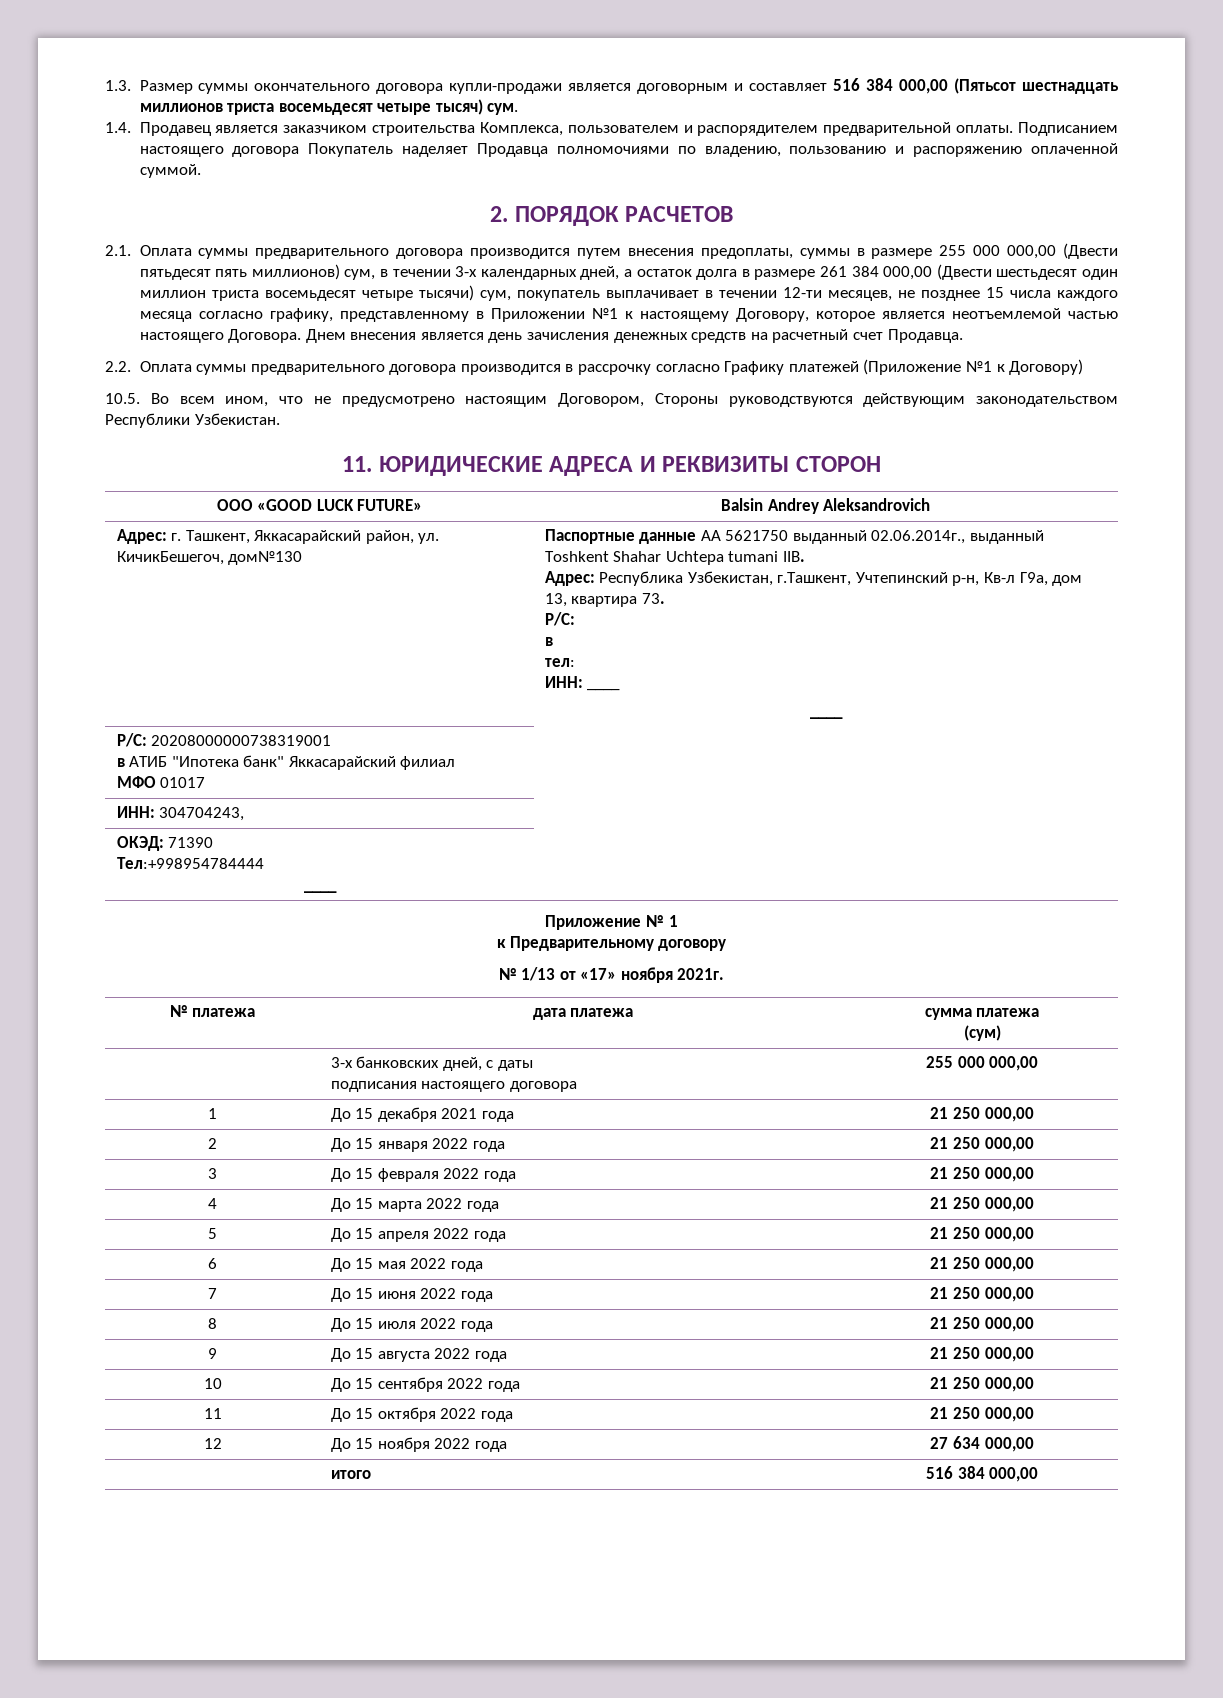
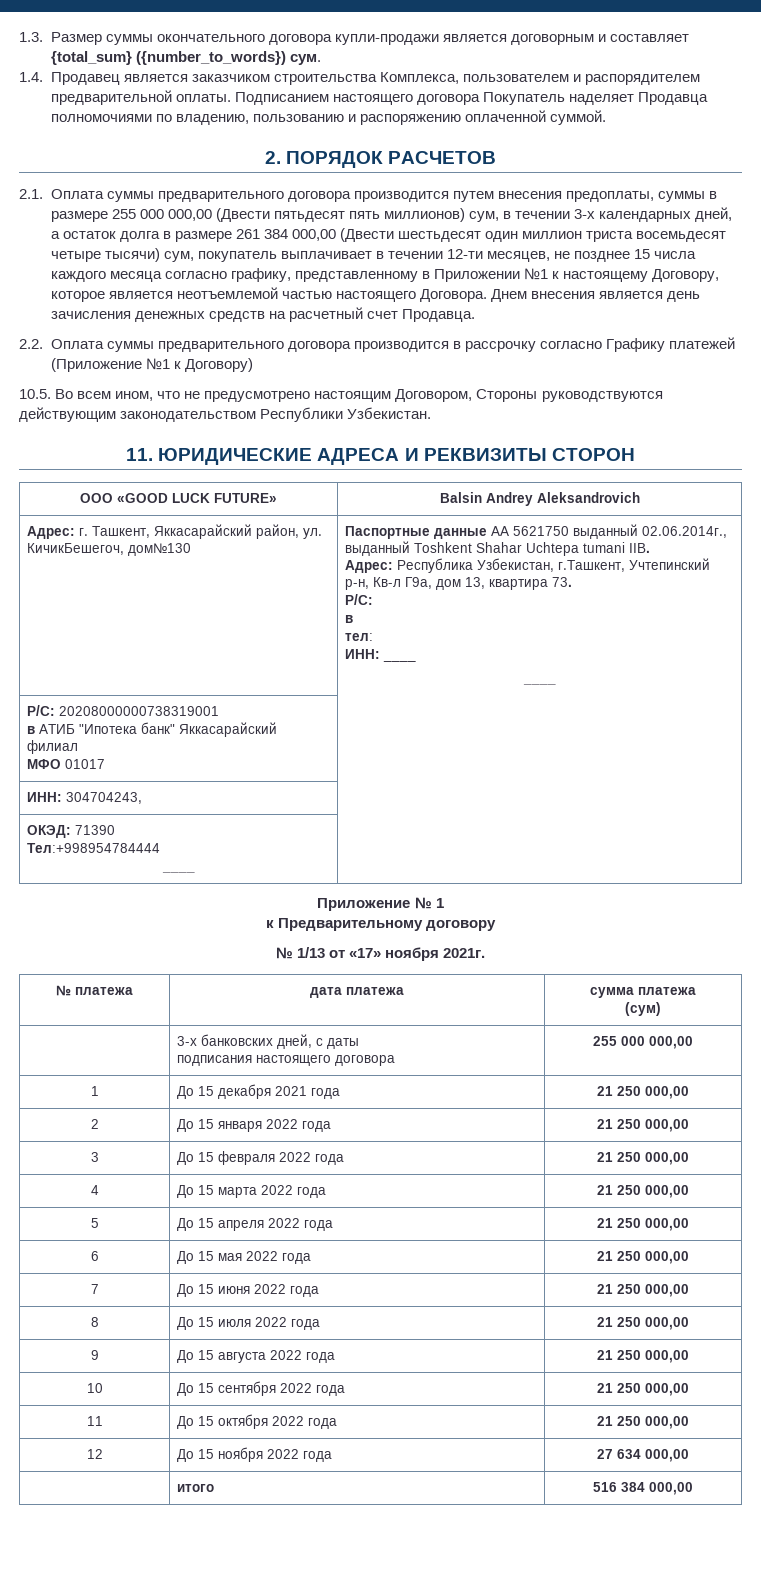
- 1.3. Размер суммы окончательного договора купли-продажи является договорным и составляет 516 384 000,00 (Пятьсот шестнадцать миллионов триста восемьдесят четыре тысяч) сум.
+ 1.3. Размер суммы окончательного договора купли-продажи является договорным и составляет {total_sum} ({number_to_words}) сум.

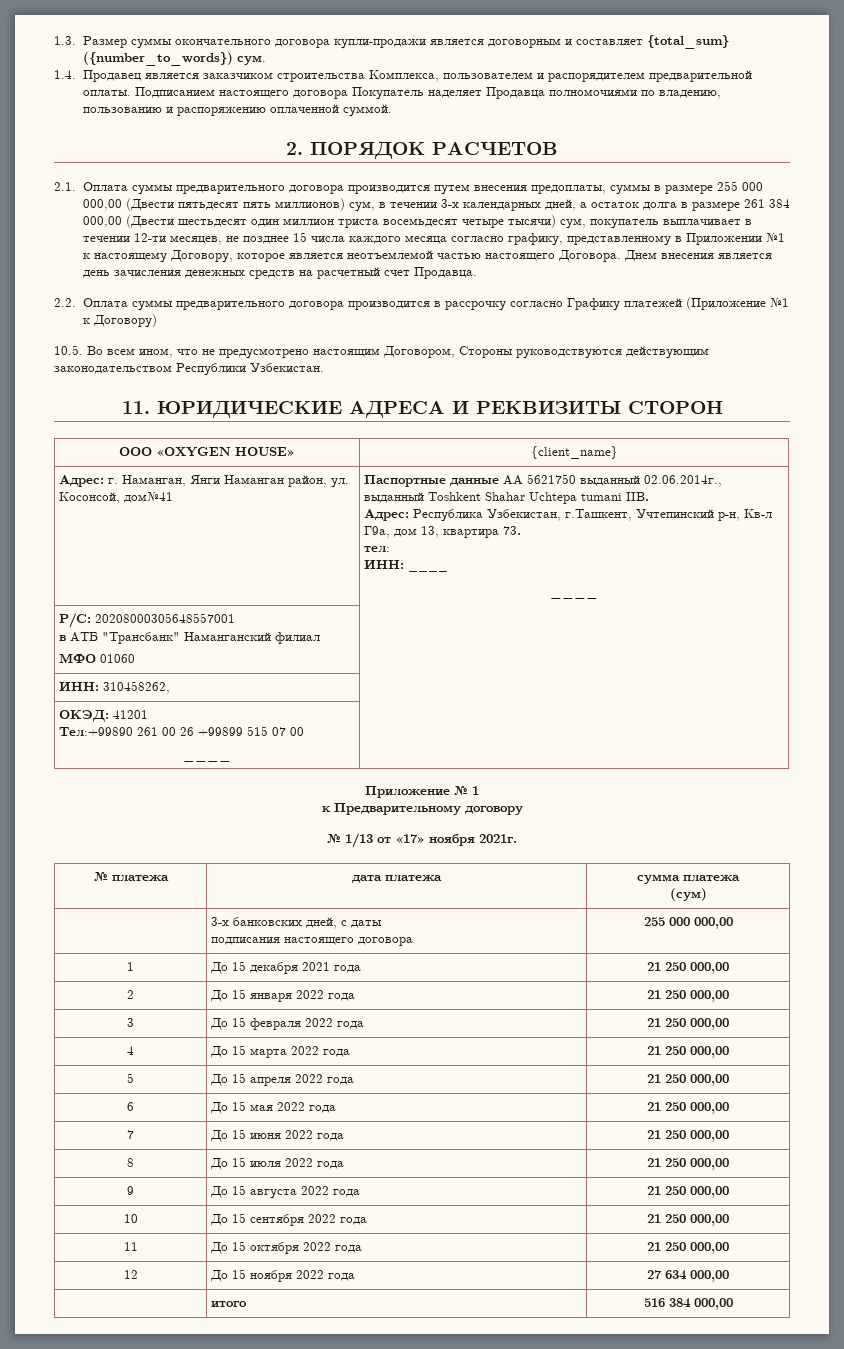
- OOO «GOOD LUCK FUTURE» | Balsin Andrey Aleksandrovich
- Адрес: г. Ташкент, Яккасарайский район, ул. КичикБешегоч, дом№130 | Паспортные данные AA 5621750 выданный 02.06.2014г., выданный Toshkent Shahar Uchtepa tumani IIB.
+ OOO «OXYGEN HOUSE» | {client_name}
+ Адрес: г. Наманган, Янги Наманган район, ул. Косонсой, дом№41 | Паспортные данные AA 5621750 выданный 02.06.2014г., выданный Toshkent Shahar Uchtepa tumani IIB.
  Адрес: Республика Узбекистан, г.Ташкент, Учтепинский р-н, Кв-л Г9а, дом 13, квартира 73.
- Р/С:
- в
- Р/С: 20208000000738319001
- в АТИБ "Ипотека банк" Яккасарайский филиал
- МФО 01017 |
- ИНН: 304704243, |
+ Р/С: 20208000305648557001
+ в АТБ "Трансбанк" Наманганский филиал
+ МФО 01060 |
+ ИНН: 310458262, |
- ОКЭД: 71390
- Тел:+998954784444
+ ОКЭД: 41201
+ Тел:+99890 261 00 26 +99899 515 07 00

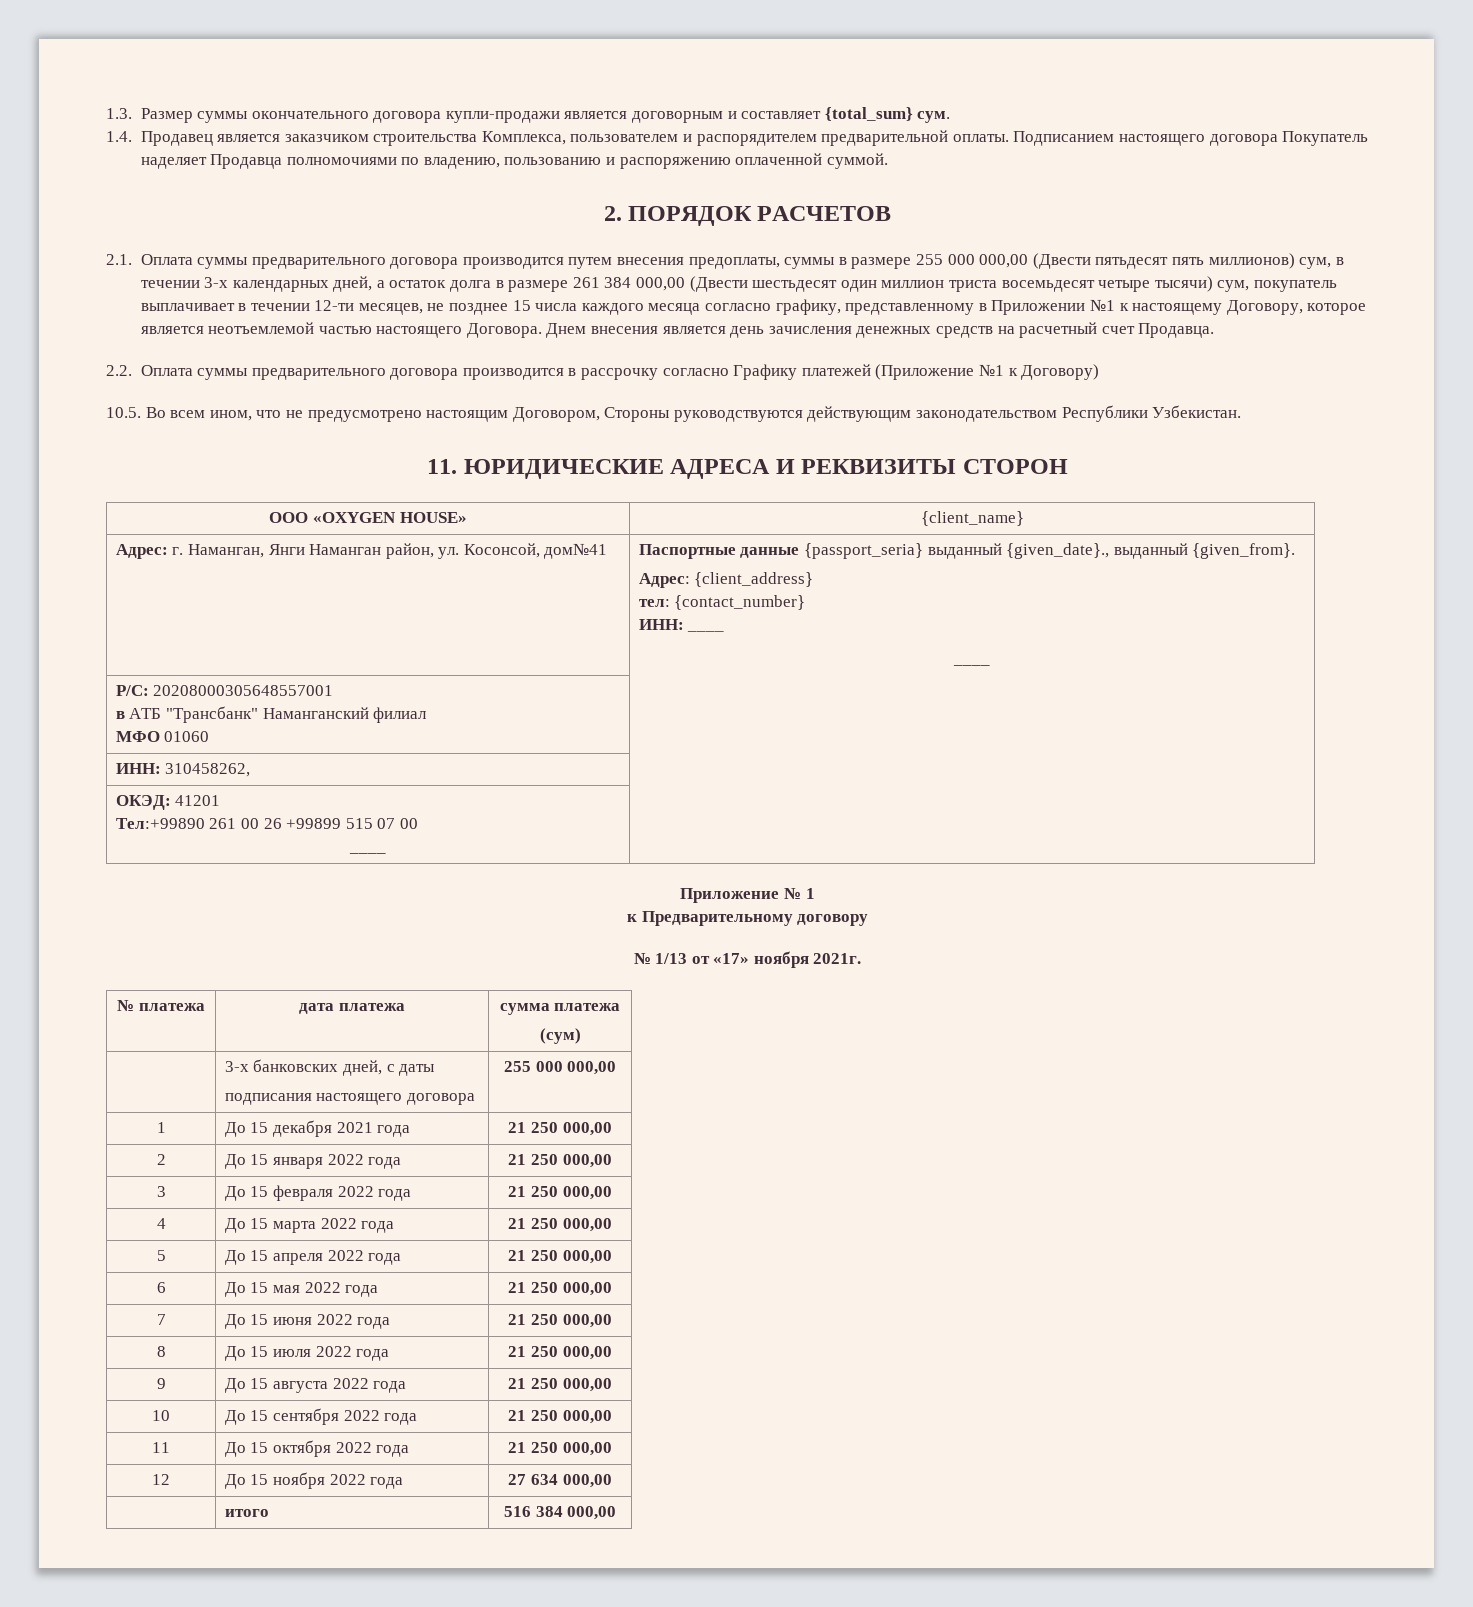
- 1.3. Размер суммы окончательного договора купли-продажи является договорным и составляет {total_sum} ({number_to_words}) сум.
+ 1.3. Размер суммы окончательного договора купли-продажи является договорным и составляет {total_sum} сум.
- Адрес: г. Наманган, Янги Наманган район, ул. Косонсой, дом№41 | Паспортные данные AA 5621750 выданный 02.06.2014г., выданный Toshkent Shahar Uchtepa tumani IIB.
- Адрес: Республика Узбекистан, г.Ташкент, Учтепинский р-н, Кв-л Г9а, дом 13, квартира 73.
- тел:
+ Адрес: г. Наманган, Янги Наманган район, ул. Косонсой, дом№41 | Паспортные данные {passport_seria} выданный {given_date}., выданный {given_from}.
+ Адрес: {client_address}
+ тел: {contact_number}

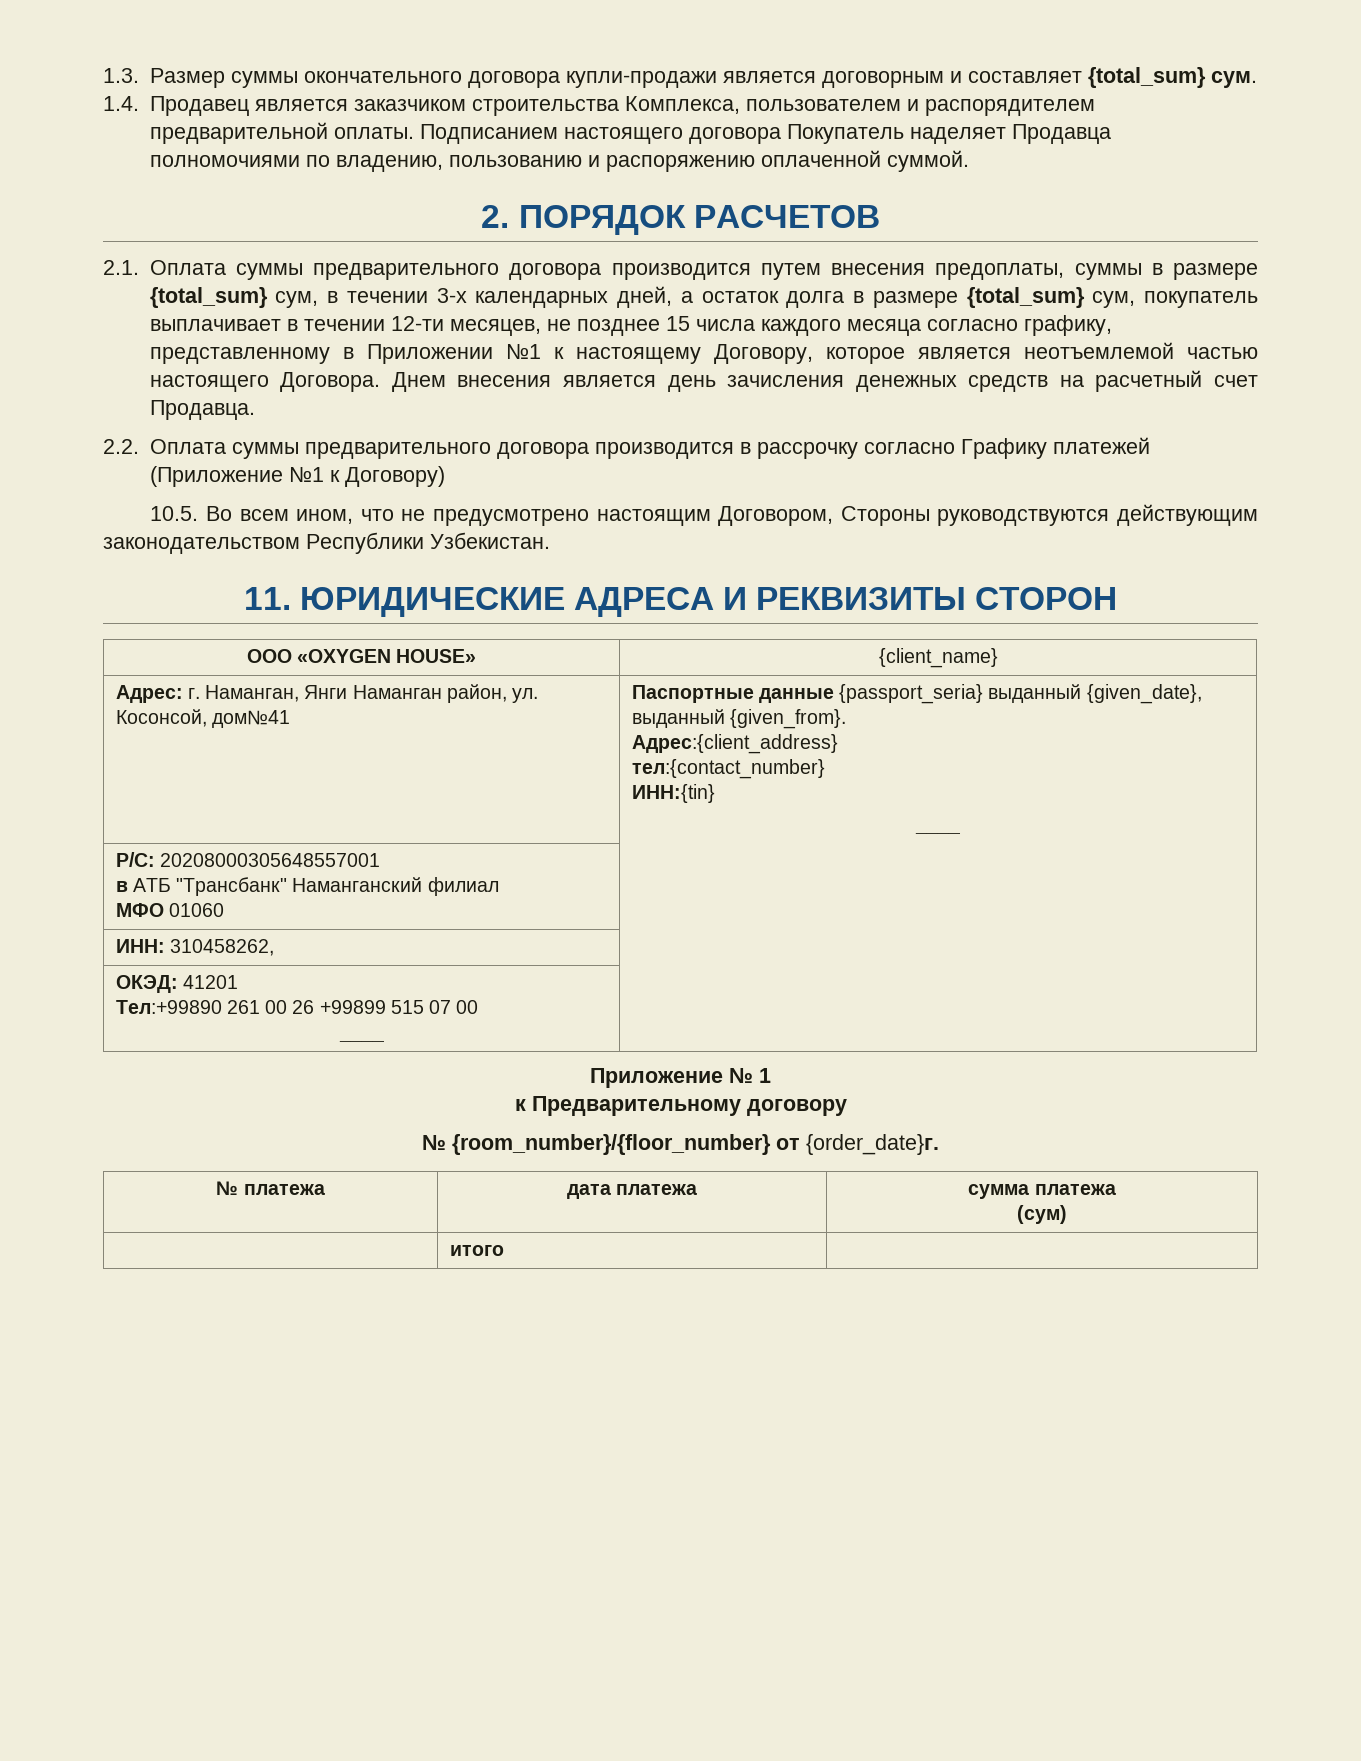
- 2.1. Оплата суммы предварительного договора производится путем внесения предоплаты, суммы в размере 255 000 000,00 (Двести пятьдесят пять миллионов) сум, в течении 3-х календарных дней, а остаток долга в размере 261 384 000,00 (Двести шестьдесят один миллион триста восемьдесят четыре тысячи) сум, покупатель выплачивает в течении 12-ти месяцев, не позднее 15 числа каждого месяца согласно графику, представленному в Приложении №1 к настоящему Договору, которое является неотъемлемой частью настоящего Договора.
+ 2.1. Оплата суммы предварительного договора производится путем внесения предоплаты, суммы в размере {total_sum} сум, в течении 3-х календарных дней, а остаток долга в размере {total_sum} сум, покупатель выплачивает в течении 12-ти месяцев, не позднее 15 числа каждого месяца согласно графику, представленному в Приложении №1 к настоящему Договору, которое является неотъемлемой частью настоящего Договора.
- Адрес: г. Наманган, Янги Наманган район, ул. Косонсой, дом№41 | Паспортные данные {passport_seria} выданный {given_date}., выданный {given_from}.
- Адрес: {client_address}
- тел: {contact_number}
- ИНН: ____
+ Адрес: г. Наманган, Янги Наманган район, ул. Косонсой, дом№41 | Паспортные данные {passport_seria} выданный {given_date}, выданный {given_from}.
+ Адрес:{client_address}
+ тел:{contact_number}
+ ИНН:{tin}
- № 1/13 от «17» ноября 2021г.
+ № {room_number}/{floor_number} от {order_date}г.
- | 3-х банковских дней, с даты
- подписания настоящего договора | 255 000 000,00
- 1 | До 15 декабря 2021 года | 21 250 000,00
- 2 | До 15 января 2022 года | 21 250 000,00
- 3 | До 15 февраля 2022 года | 21 250 000,00
- 4 | До 15 марта 2022 года | 21 250 000,00
- 5 | До 15 апреля 2022 года | 21 250 000,00
- 6 | До 15 мая 2022 года | 21 250 000,00
- 7 | До 15 июня 2022 года | 21 250 000,00
- 8 | До 15 июля 2022 года | 21 250 000,00
- 9 | До 15 августа 2022 года | 21 250 000,00
- 10 | До 15 сентября 2022 года | 21 250 000,00
- 11 | До 15 октября 2022 года | 21 250 000,00
- 12 | До 15 ноября 2022 года | 27 634 000,00
- | итого | 516 384 000,00
+ | итого |

